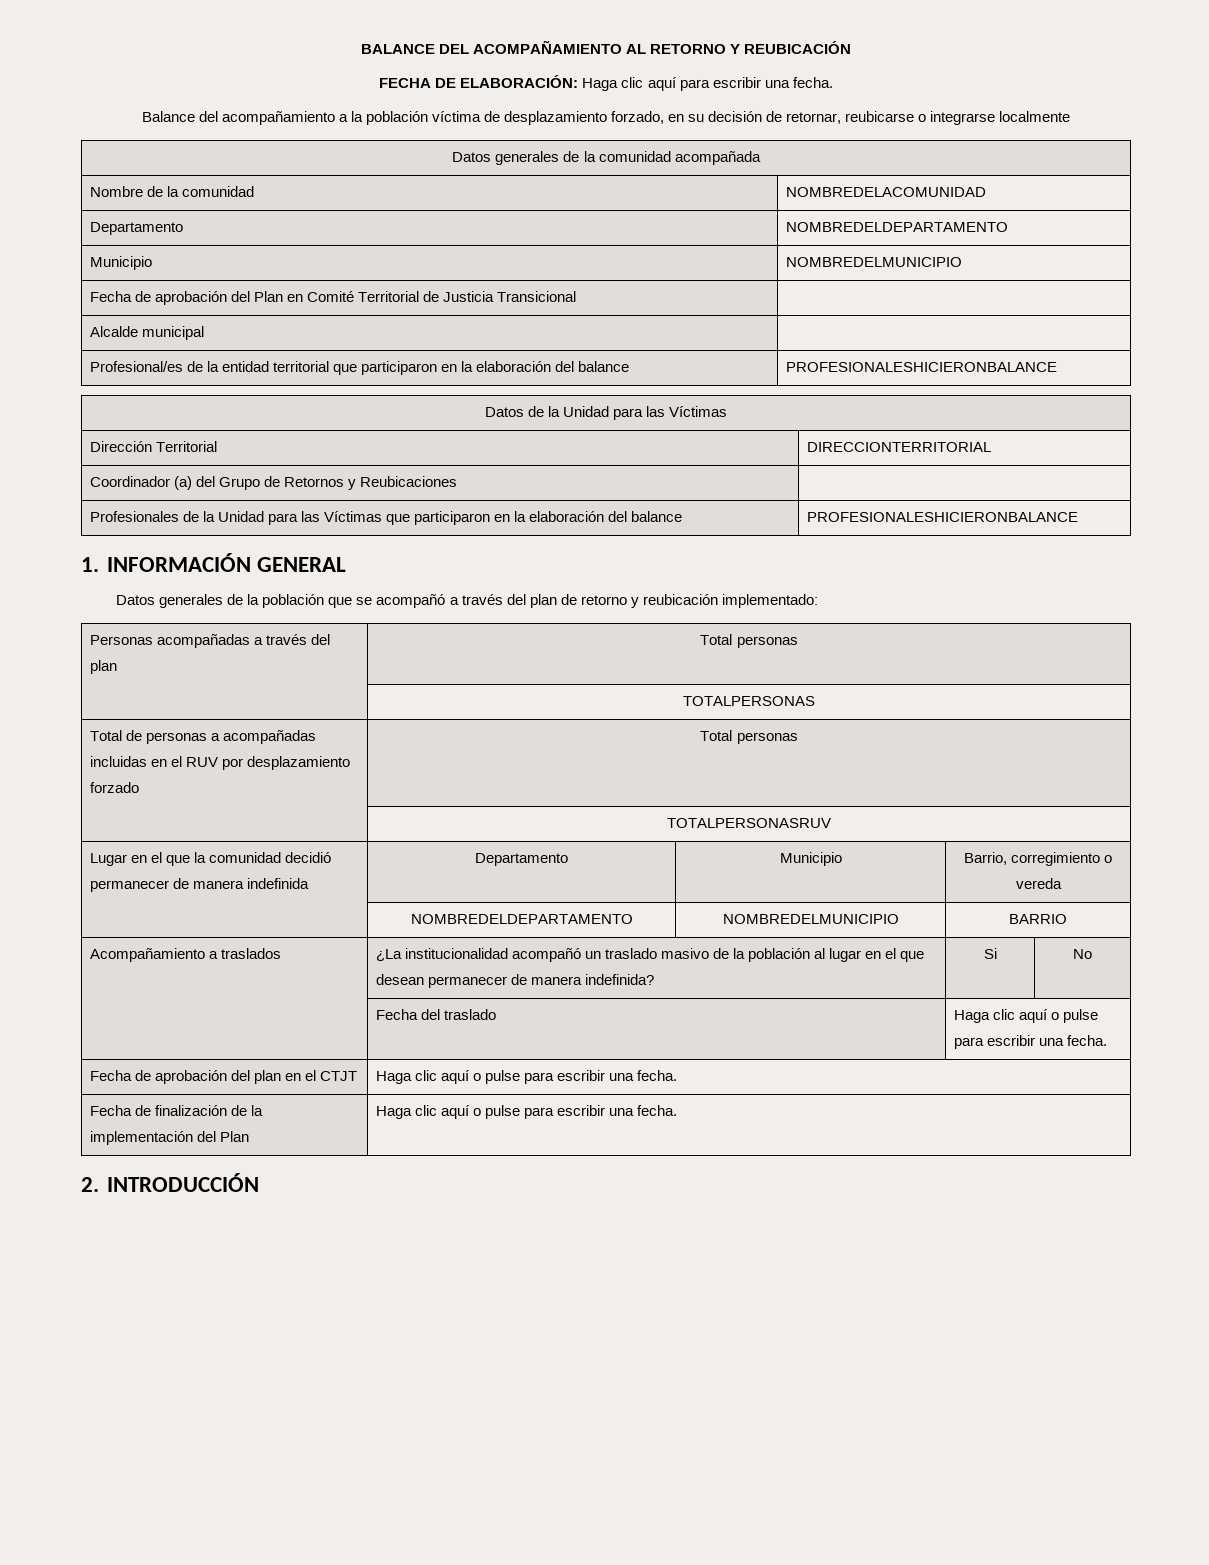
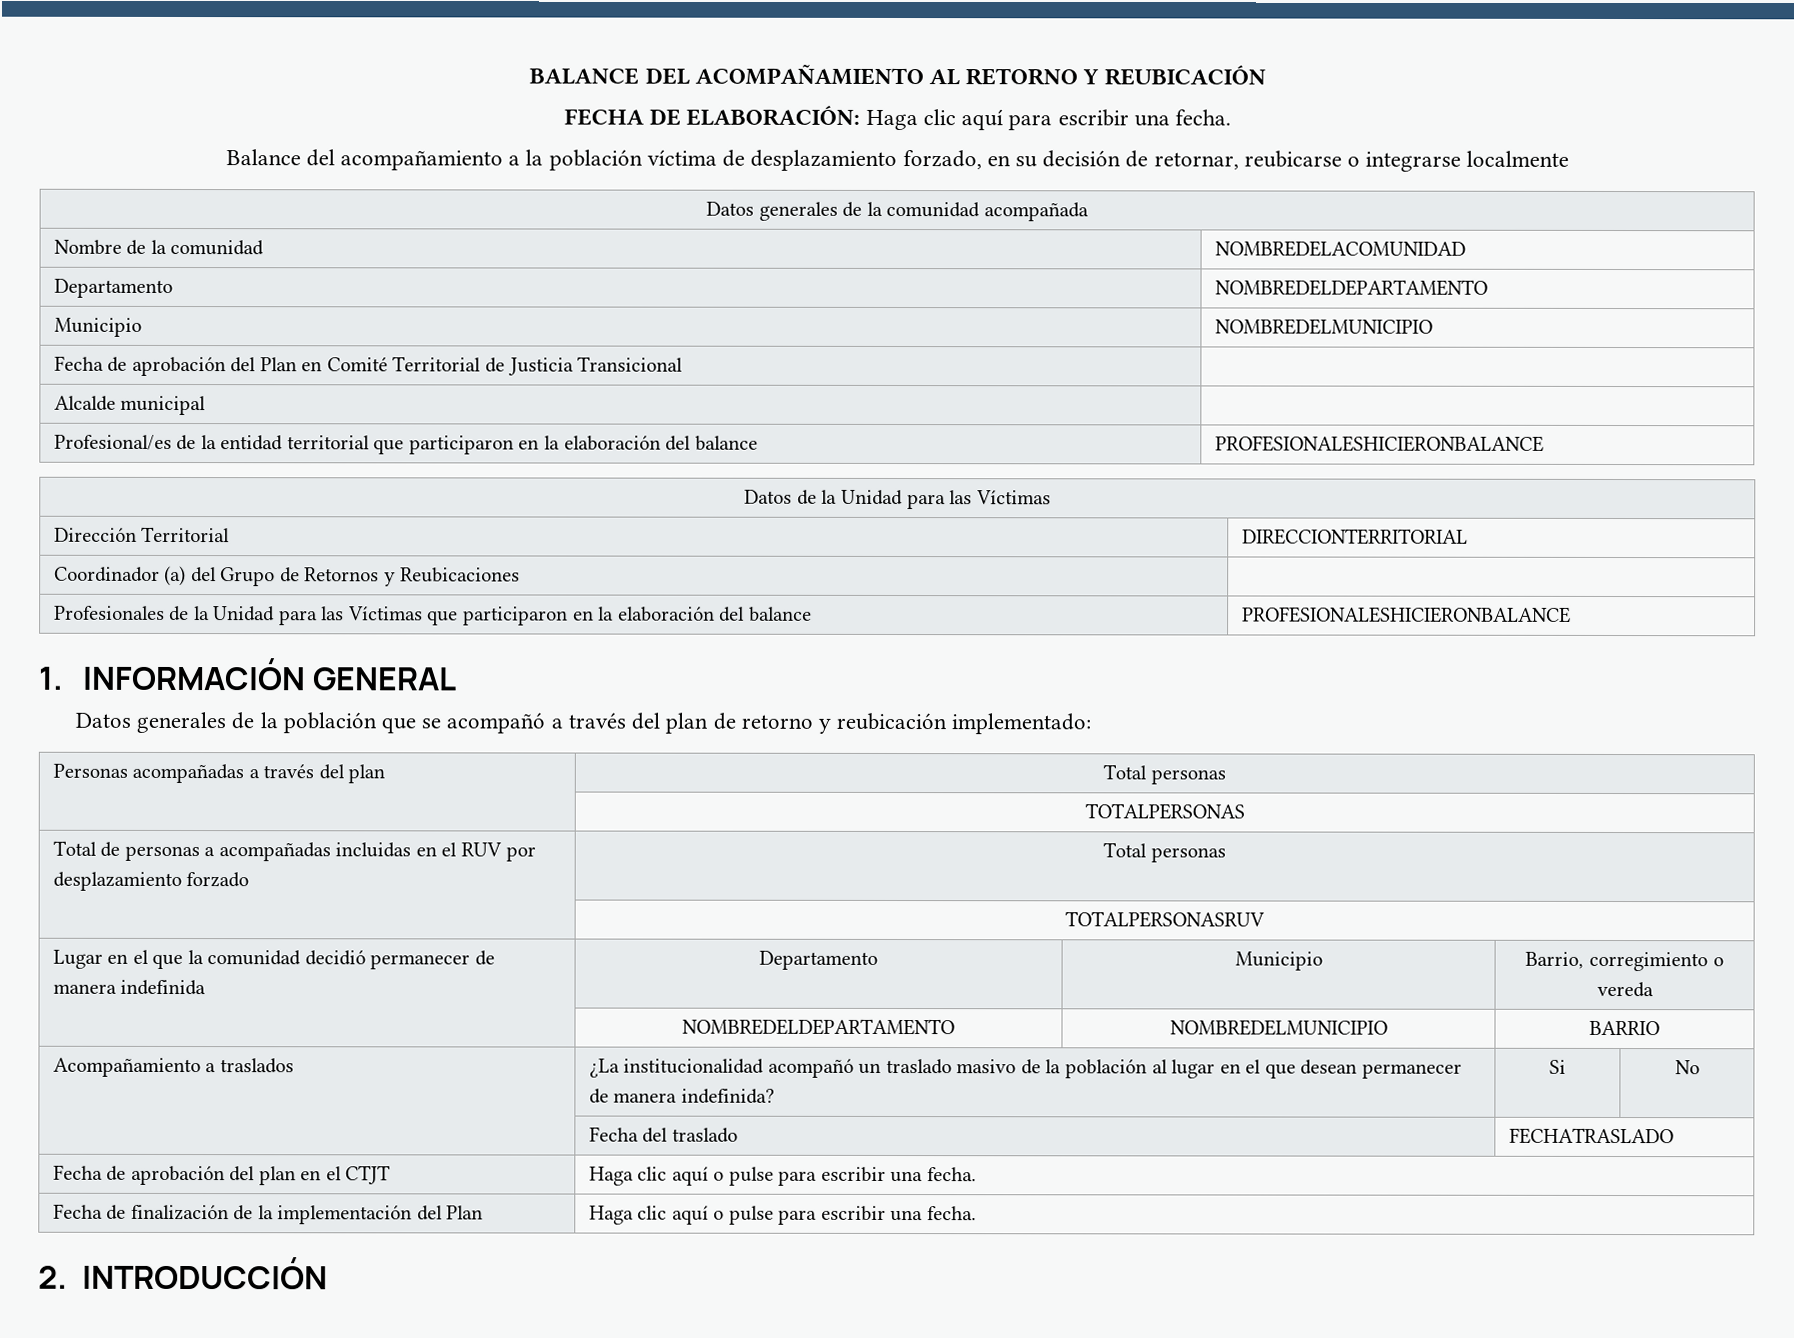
- | Fecha del traslado | Haga clic aquí o pulse para escribir una fecha.
+ | Fecha del traslado | FECHATRASLADO

